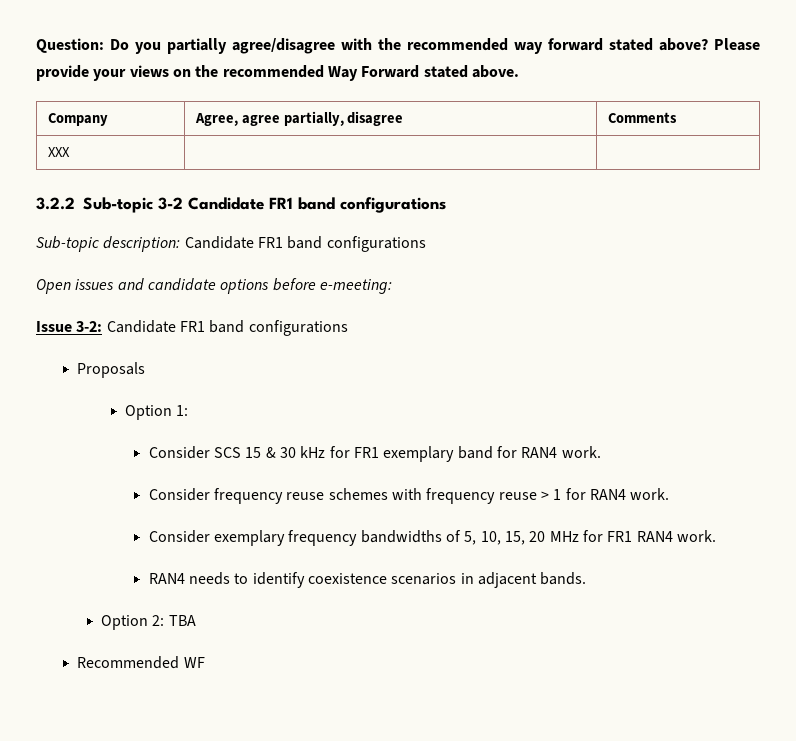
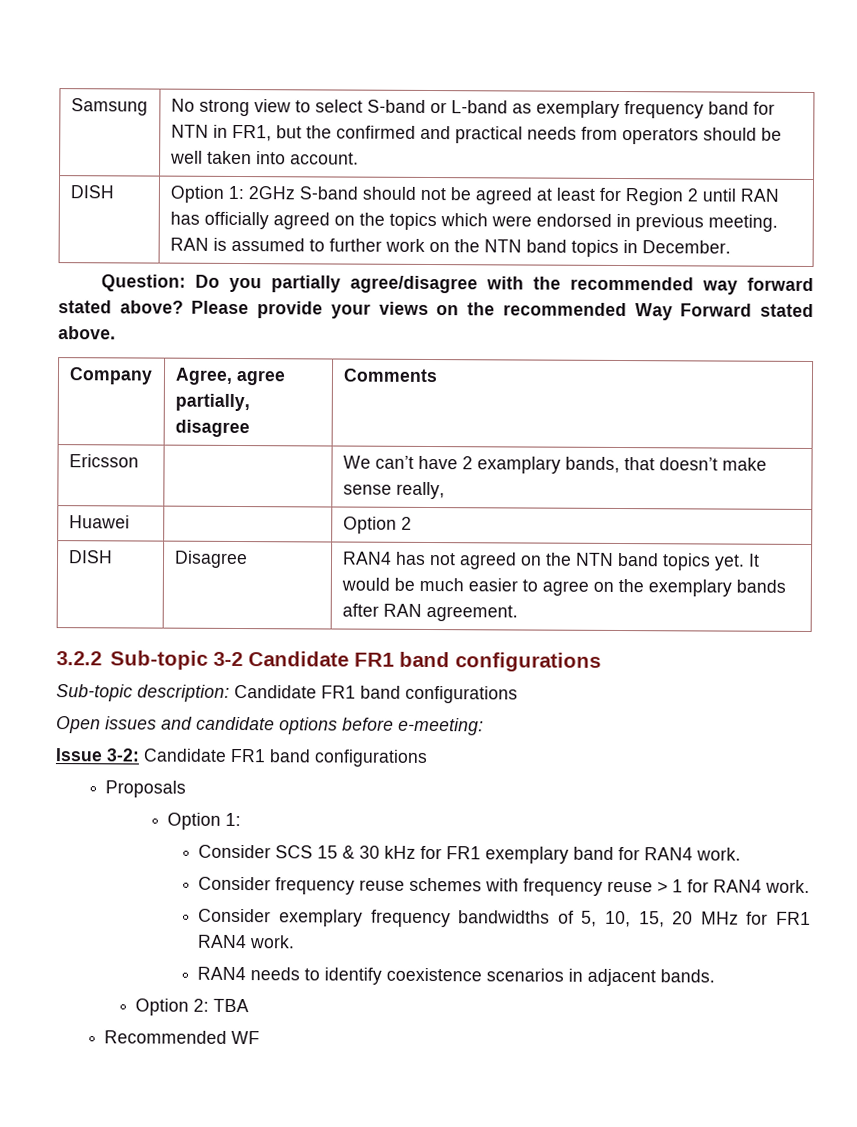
+ Samsung | No strong view to select S-band or L-band as exemplary frequency band for NTN in FR1, but the confirmed and practical needs from operators should be well taken into account.
+ DISH | Option 1: 2GHz S-band should not be agreed at least for Region 2 until RAN has officially agreed on the topics which were endorsed in previous meeting. RAN is assumed to further work on the NTN band topics in December.
- XXX | |
+ Ericsson | | We can’t have 2 examplary bands, that doesn’t make sense really,
+ Huawei | | Option 2
+ DISH | Disagree | RAN4 has not agreed on the NTN band topics yet. It would be much easier to agree on the exemplary bands after RAN agreement.

